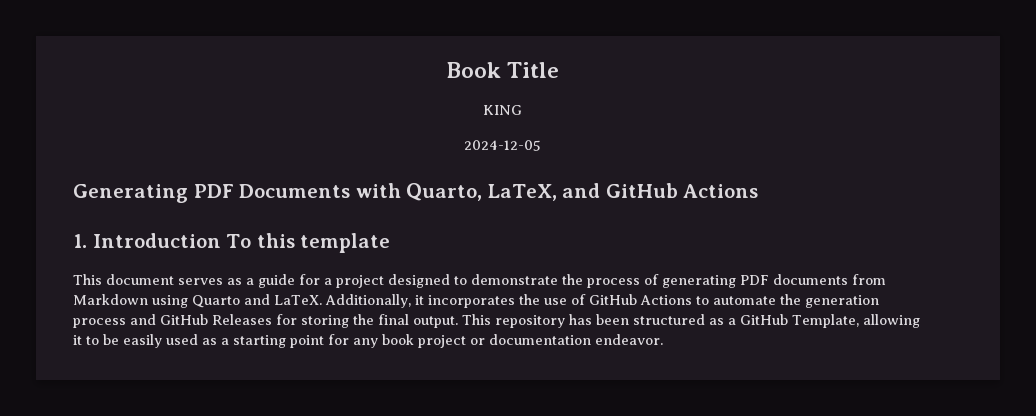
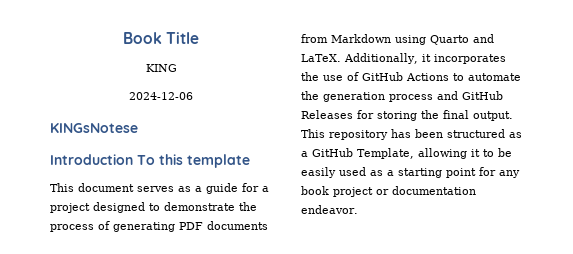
- 2024-12-05
- Generating PDF Documents with Quarto, LaTeX, and GitHub Actions
- 1. Introduction To this template
+ 2024-12-06
+ KINGsNotese
+ Introduction To this template

